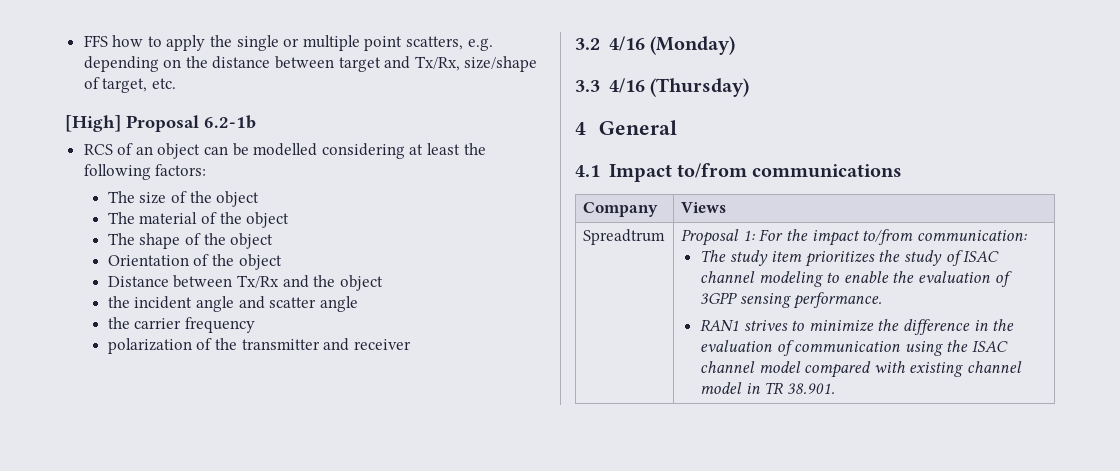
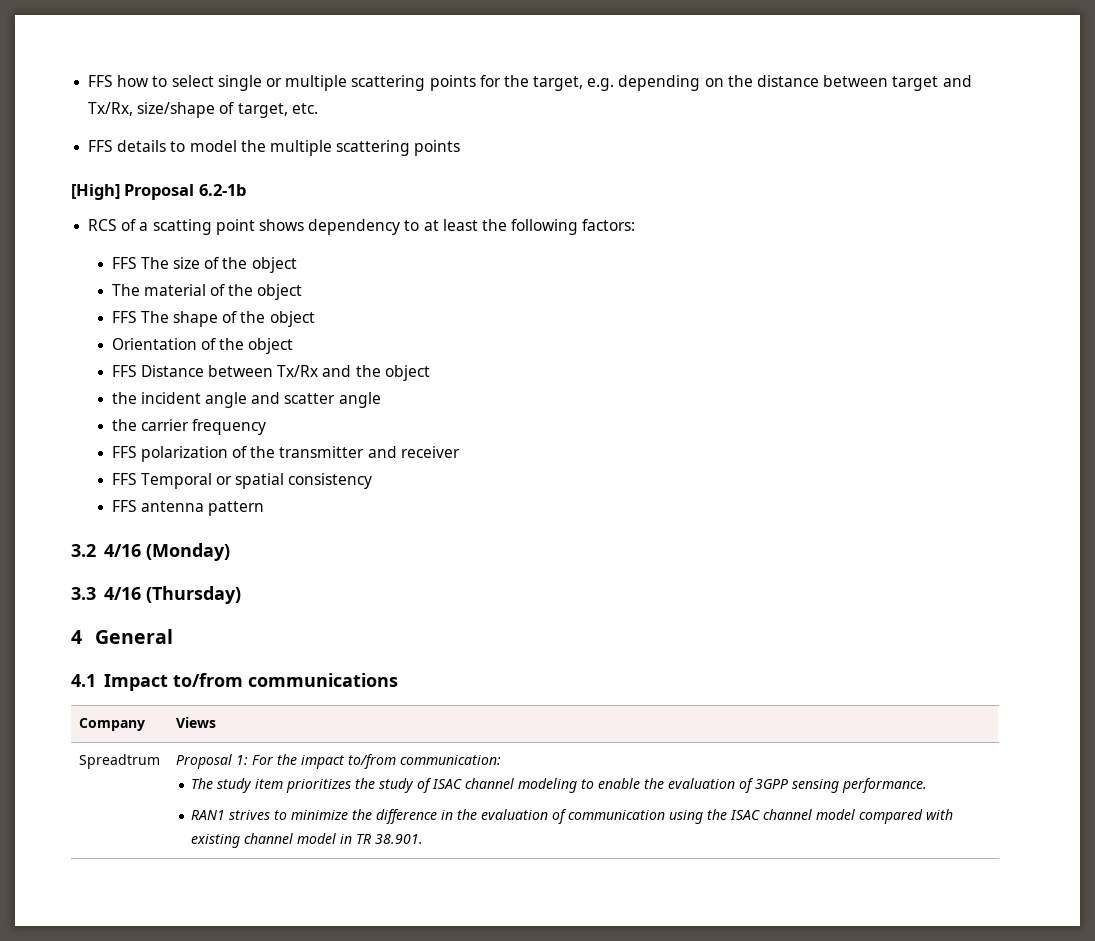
- FFS how to apply the single or multiple point scatters, e.g. depending on the distance between target and Tx/Rx, size/shape of target, etc.
+ FFS how to select single or multiple scattering points for the target, e.g. depending on the distance between target and Tx/Rx, size/shape of target, etc.
+ FFS details to model the multiple scattering points
- RCS of an object can be modelled considering at least the following factors:
+ RCS of a scatting point shows dependency to at least the following factors:
- The size of the object
+ FFS The size of the object
- The shape of the object
+ FFS The shape of the object
- Distance between Tx/Rx and the object
+ FFS Distance between Tx/Rx and the object
- polarization of the transmitter and receiver
+ FFS polarization of the transmitter and receiver
+ FFS Temporal or spatial consistency
+ FFS antenna pattern

